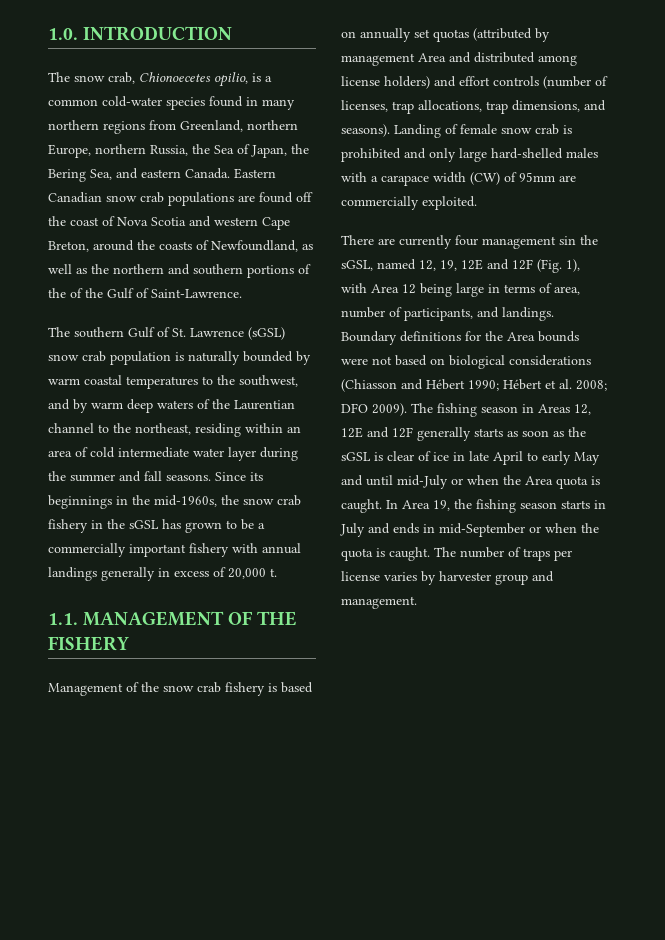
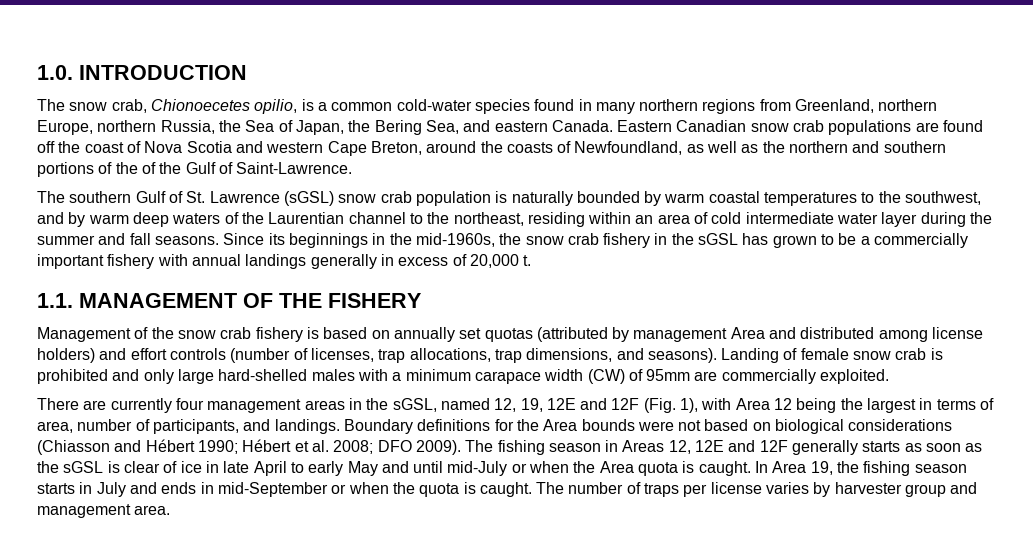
- Landing of female snow crab is prohibited and only large hard-shelled males with a carapace width (CW) of 95mm are commercially exploited.
+ Landing of female snow crab is prohibited and only large hard-shelled males with a minimum carapace width (CW) of 95mm are commercially exploited.
- There are currently four management sin the sGSL, named 12, 19, 12E and 12F (Fig. 1), with Area 12 being large in terms of area, number of participants, and landings.
+ There are currently four management areas in the sGSL, named 12, 19, 12E and 12F (Fig. 1), with Area 12 being the largest in terms of area, number of participants, and landings.
- The number of traps per license varies by harvester group and management.
+ The number of traps per license varies by harvester group and management area.

